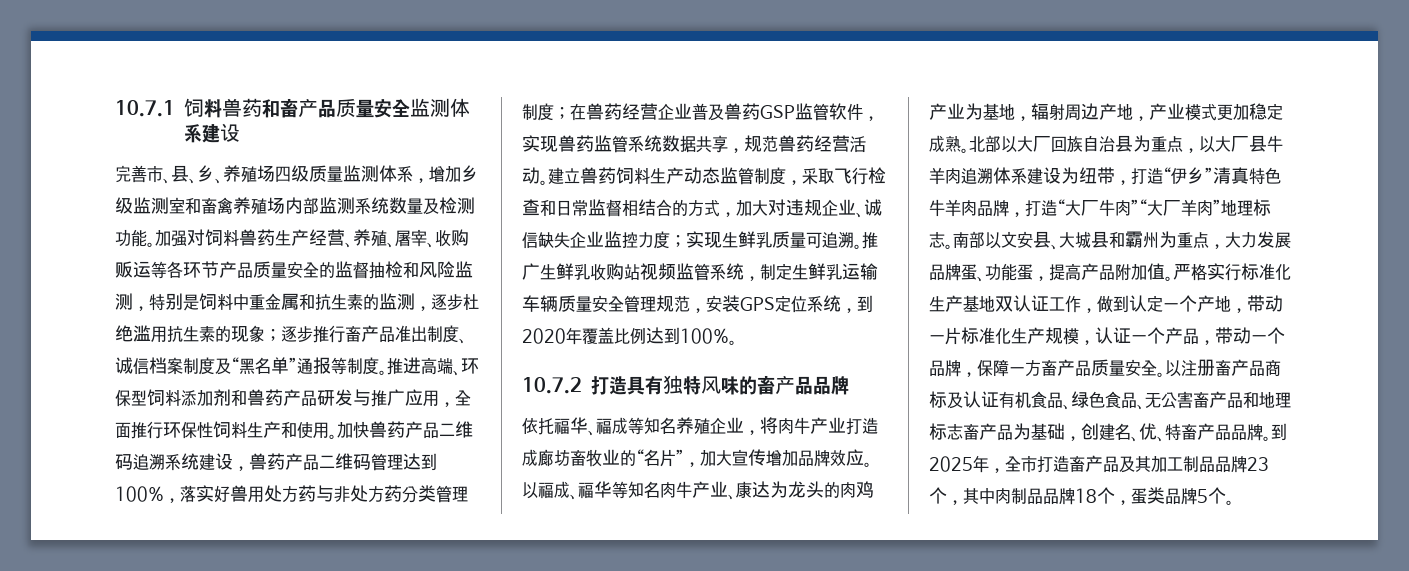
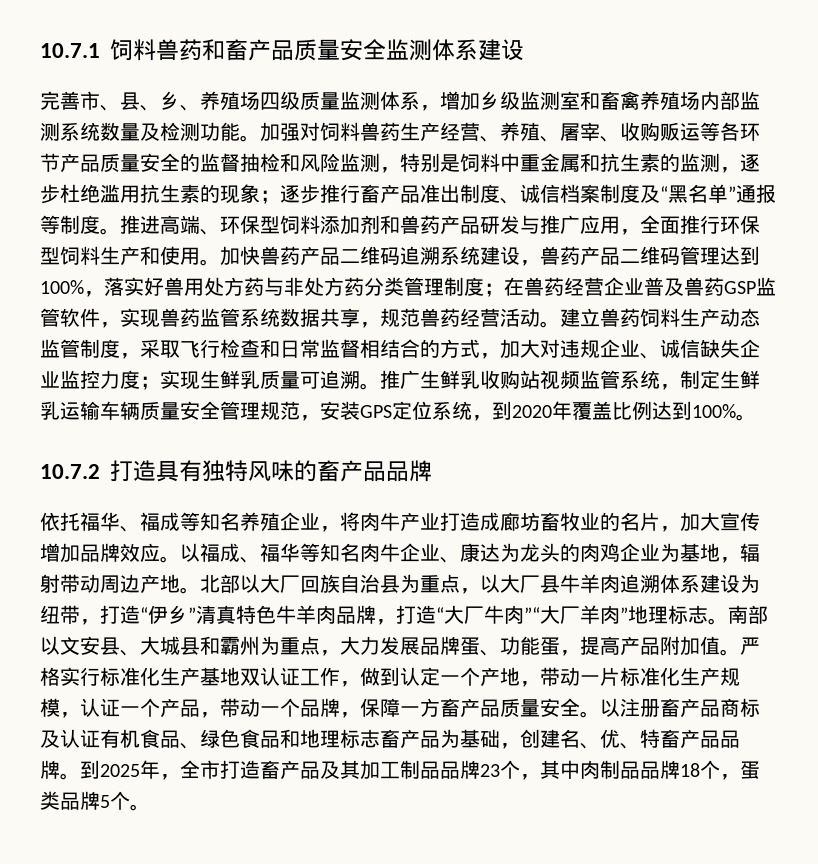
- 推进高端、环保型饲料添加剂和兽药产品研发与推广应用，全面推行环保性饲料生产和使用。
+ 推进高端、环保型饲料添加剂和兽药产品研发与推广应用，全面推行环保型饲料生产和使用。
- 依托福华、福成等知名养殖企业，将肉牛产业打造成廊坊畜牧业的“名片”，加大宣传增加品牌效应。
+ 依托福华、福成等知名养殖企业，将肉牛产业打造成廊坊畜牧业的名片，加大宣传增加品牌效应。
- 以福成、福华等知名肉牛产业、康达为龙头的肉鸡产业为基地，辐射周边产地，产业模式更加稳定成熟。
+ 以福成、福华等知名肉牛企业、康达为龙头的肉鸡企业为基地，辐射带动周边产地。
- 以注册畜产品商标及认证有机食品、绿色食品、无公害畜产品和地理标志畜产品为基础，创建名、优、特畜产品品牌。
+ 以注册畜产品商标及认证有机食品、绿色食品和地理标志畜产品为基础，创建名、优、特畜产品品牌。

